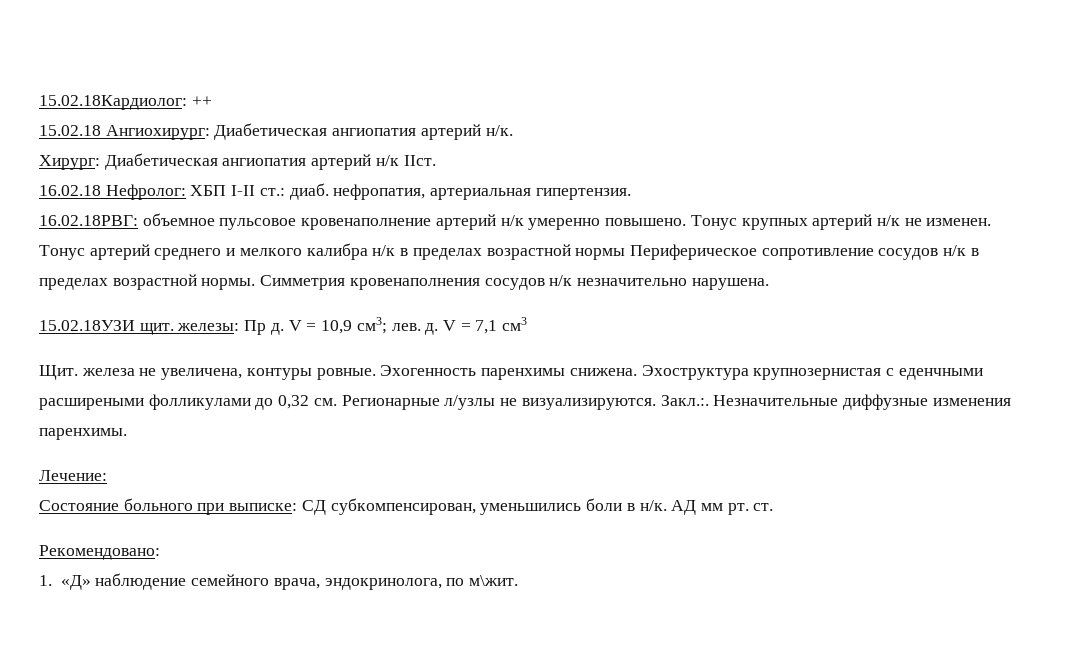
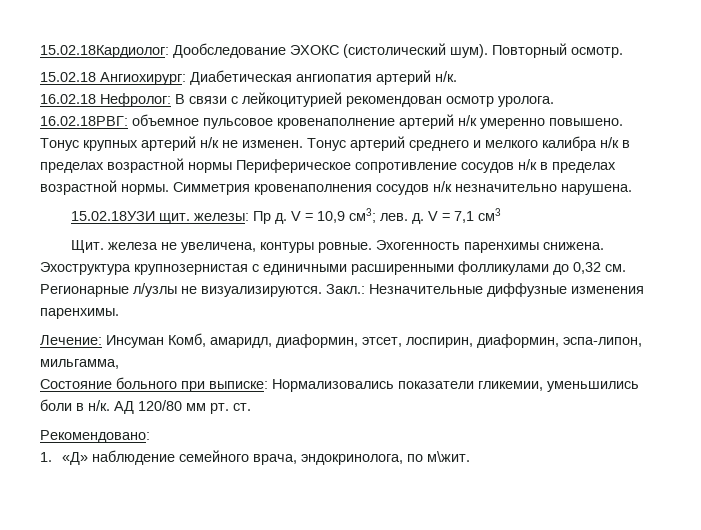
- 15.02.18Кардиолог: ++
+ 15.02.18Кардиолог: Дообследование ЭХОКС (систолический шум). Повторный осмотр.
- Хирург: Диабетическая ангиопатия артерий н/к IIcт.
- 16.02.18 Нефролог: ХБП I-II ст.: диаб. нефропатия, артериальная гипертензия.
+ 16.02.18 Нефролог: В связи с лейкоцитурией рекомендован осмотр уролога.
- Эхоструктура крупнозернистая с еденчными расширеными фолликулами до 0,32 см. Регионарные л/узлы не визуализируются.
+ Эхоструктура крупнозернистая с единичными расширенными фолликулами до 0,32 см. Регионарные л/узлы не визуализируются.
- Закл.:. Незначительные диффузные изменения паренхимы.
+ Закл.: Незначительные диффузные изменения паренхимы.
- Лечение:
+ Лечение: Инсуман Комб, амаридл, диаформин, этсет, лоспирин, диаформин, эспа-липон, мильгамма,
- Состояние больного при выписке: СД субкомпенсирован, уменьшились боли в н/к.
+ Состояние больного при выписке: Нормализовались показатели гликемии, уменьшились боли в н/к.
- АД мм рт. ст.
+ АД 120/80 мм рт. ст.

